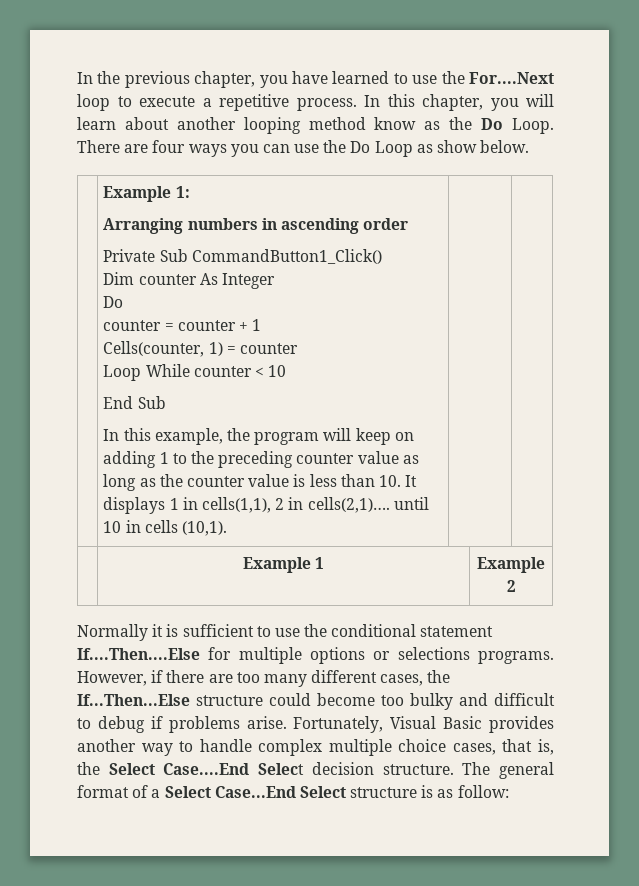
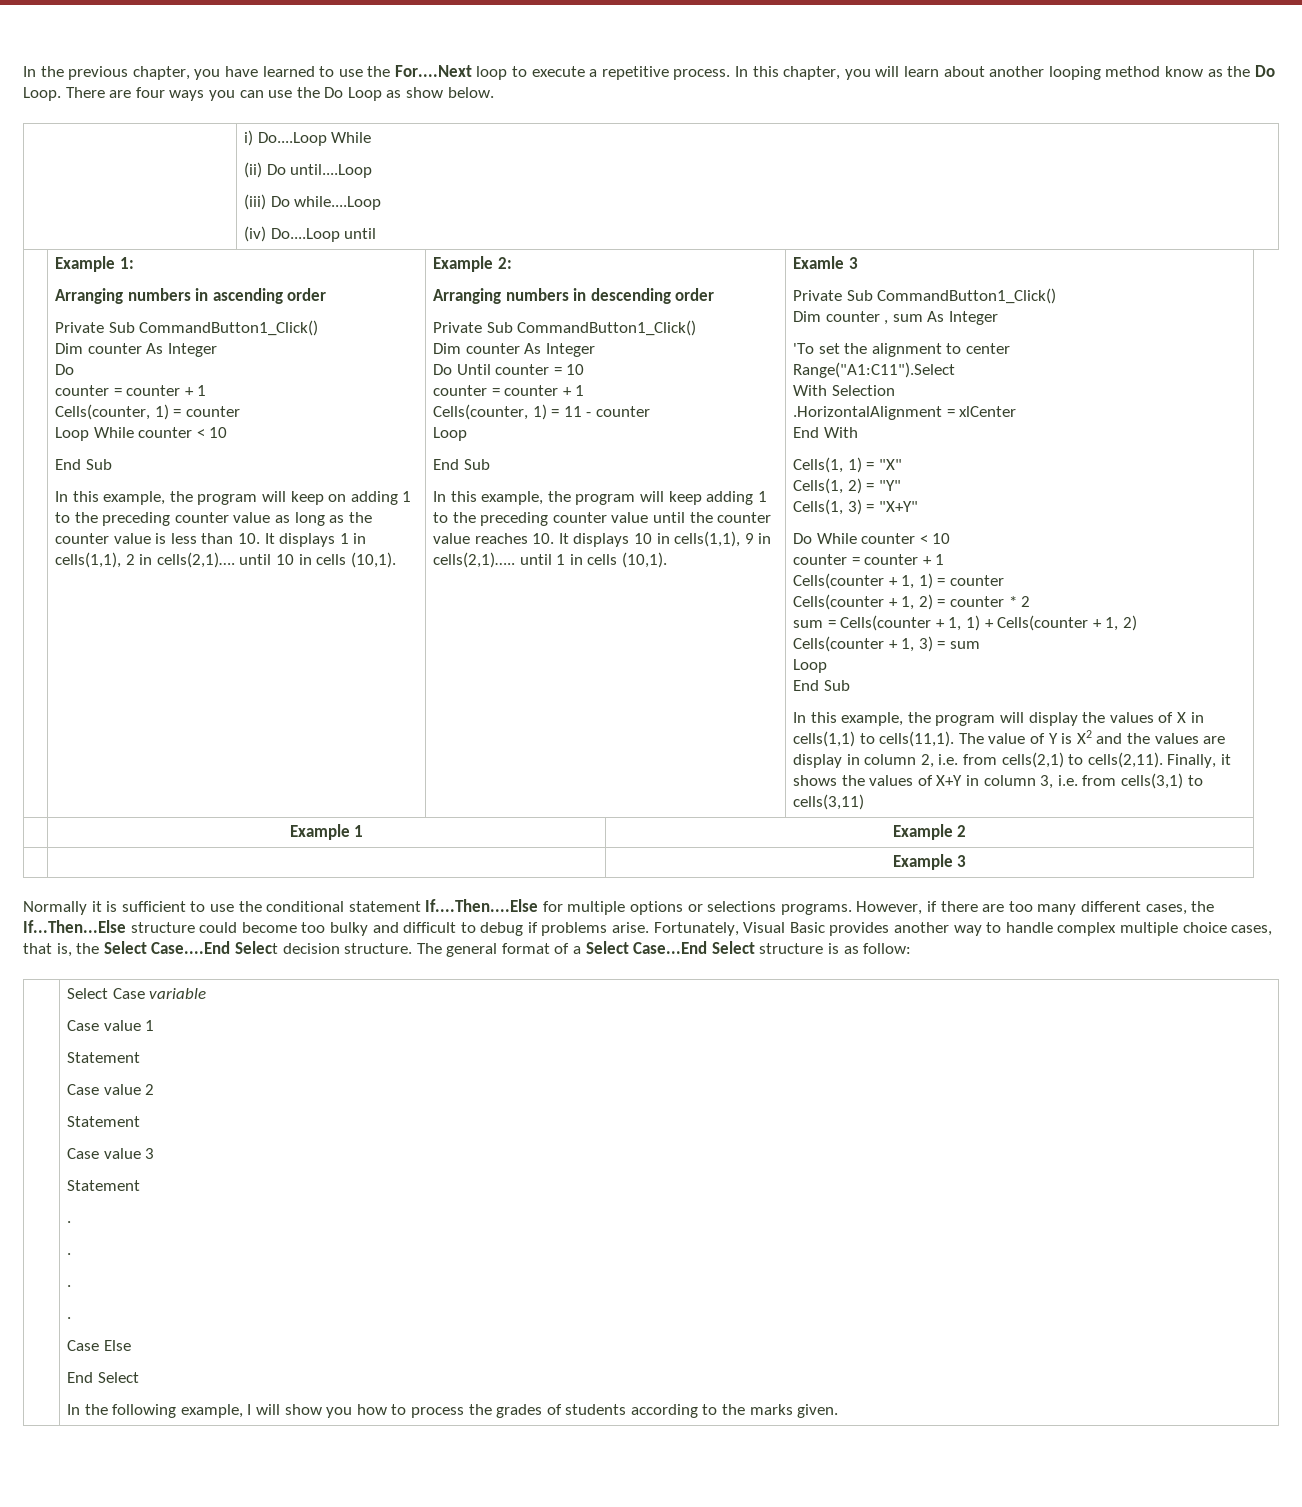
+ | i) Do....Loop While
+ (ii) Do until....Loop
+ (iii) Do while....Loop
+ (iv) Do....Loop until
+ Example 2:
+ Arranging numbers in descending order
+ Private Sub CommandButton1_Click()
+ Dim counter As Integer
+ Do Until counter = 10
+ counter = counter + 1
+ Cells(counter, 1) = 11 - counter
+ Loop
+ End Sub
+ In this example, the program will keep adding 1 to the preceding counter value until the counter value reaches 10. It displays 10 in cells(1,1), 9 in cells(2,1)….. until 1 in cells (10,1). | Examle 3
+ Private Sub CommandButton1_Click()
+ Dim counter , sum As Integer
+ 'To set the alignment to center
+ Range("A1:C11").Select
+ With Selection
+ .HorizontalAlignment = xlCenter
+ End With
+ Cells(1, 1) = "X"
+ Cells(1, 2) = "Y"
+ Cells(1, 3) = "X+Y"
+ Do While counter < 10
+ counter = counter + 1
+ Cells(counter + 1, 1) = counter
+ Cells(counter + 1, 2) = counter * 2
+ sum = Cells(counter + 1, 1) + Cells(counter + 1, 2)
+ Cells(counter + 1, 3) = sum
+ Loop
+ End Sub
+ In this example, the program will display the values of X in cells(1,1) to cells(11,1). The value of Y is X2 and the values are display in column 2, i.e. from cells(2,1) to cells(2,11). Finally, it shows the values of X+Y in column 3, i.e. from cells(3,1) to cells(3,11)
+ | | Example 3
+ Select Case variable
+ Case value 1
+ Statement
+ Case value 2
+ Statement
+ Case value 3
+ Statement
+ .
+ .
+ .
+ .
+ Case Else
+ End Select
+ In the following example, I will show you how to process the grades of students according to the marks given.

